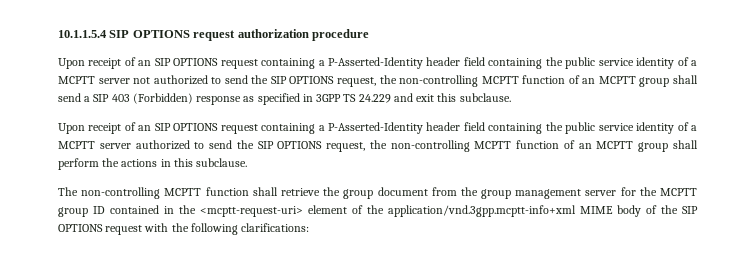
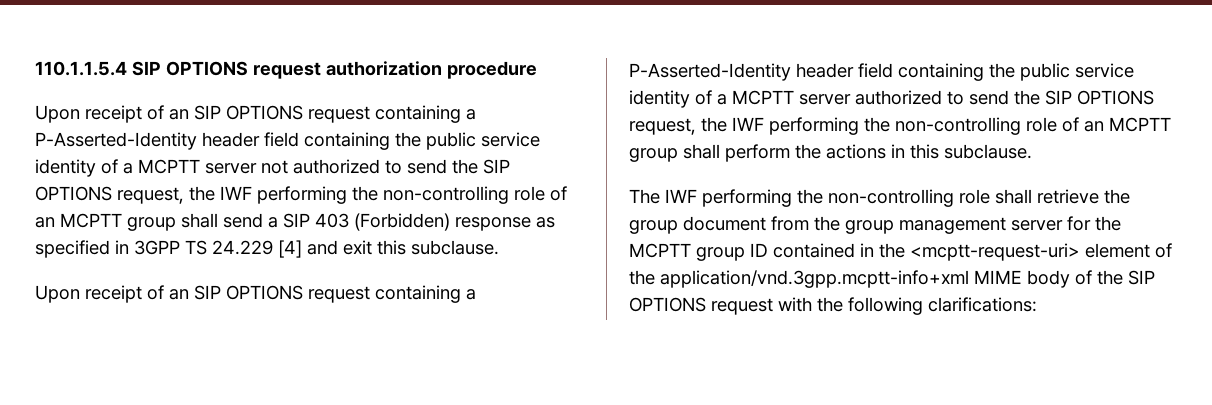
- 10.1.1.5.4 SIP OPTIONS request authorization procedure
+ 110.1.1.5.4 SIP OPTIONS request authorization procedure
- Upon receipt of an SIP OPTIONS request containing a P-Asserted-Identity header field containing the public service identity of a MCPTT server not authorized to send the SIP OPTIONS request, the non-controlling MCPTT function of an MCPTT group shall send a SIP 403 (Forbidden) response as specified in 3GPP TS 24.229 and exit this subclause.
+ Upon receipt of an SIP OPTIONS request containing a P-Asserted-Identity header field containing the public service identity of a MCPTT server not authorized to send the SIP OPTIONS request, the IWF performing the non-controlling role of an MCPTT group shall send a SIP 403 (Forbidden) response as specified in 3GPP TS 24.229 [4] and exit this subclause.
- Upon receipt of an SIP OPTIONS request containing a P-Asserted-Identity header field containing the public service identity of a MCPTT server authorized to send the SIP OPTIONS request, the non-controlling MCPTT function of an MCPTT group shall perform the actions in this subclause.
+ Upon receipt of an SIP OPTIONS request containing a P-Asserted-Identity header field containing the public service identity of a MCPTT server authorized to send the SIP OPTIONS request, the IWF performing the non-controlling role of an MCPTT group shall perform the actions in this subclause.
- The non-controlling MCPTT function shall retrieve the group document from the group management server for the MCPTT group ID contained in the <mcptt-request-uri> element of the application/vnd.3gpp.mcptt-info+xml MIME body of the SIP OPTIONS request with the following clarifications:
+ The IWF performing the non-controlling role shall retrieve the group document from the group management server for the MCPTT group ID contained in the <mcptt-request-uri> element of the application/vnd.3gpp.mcptt-info+xml MIME body of the SIP OPTIONS request with the following clarifications:

